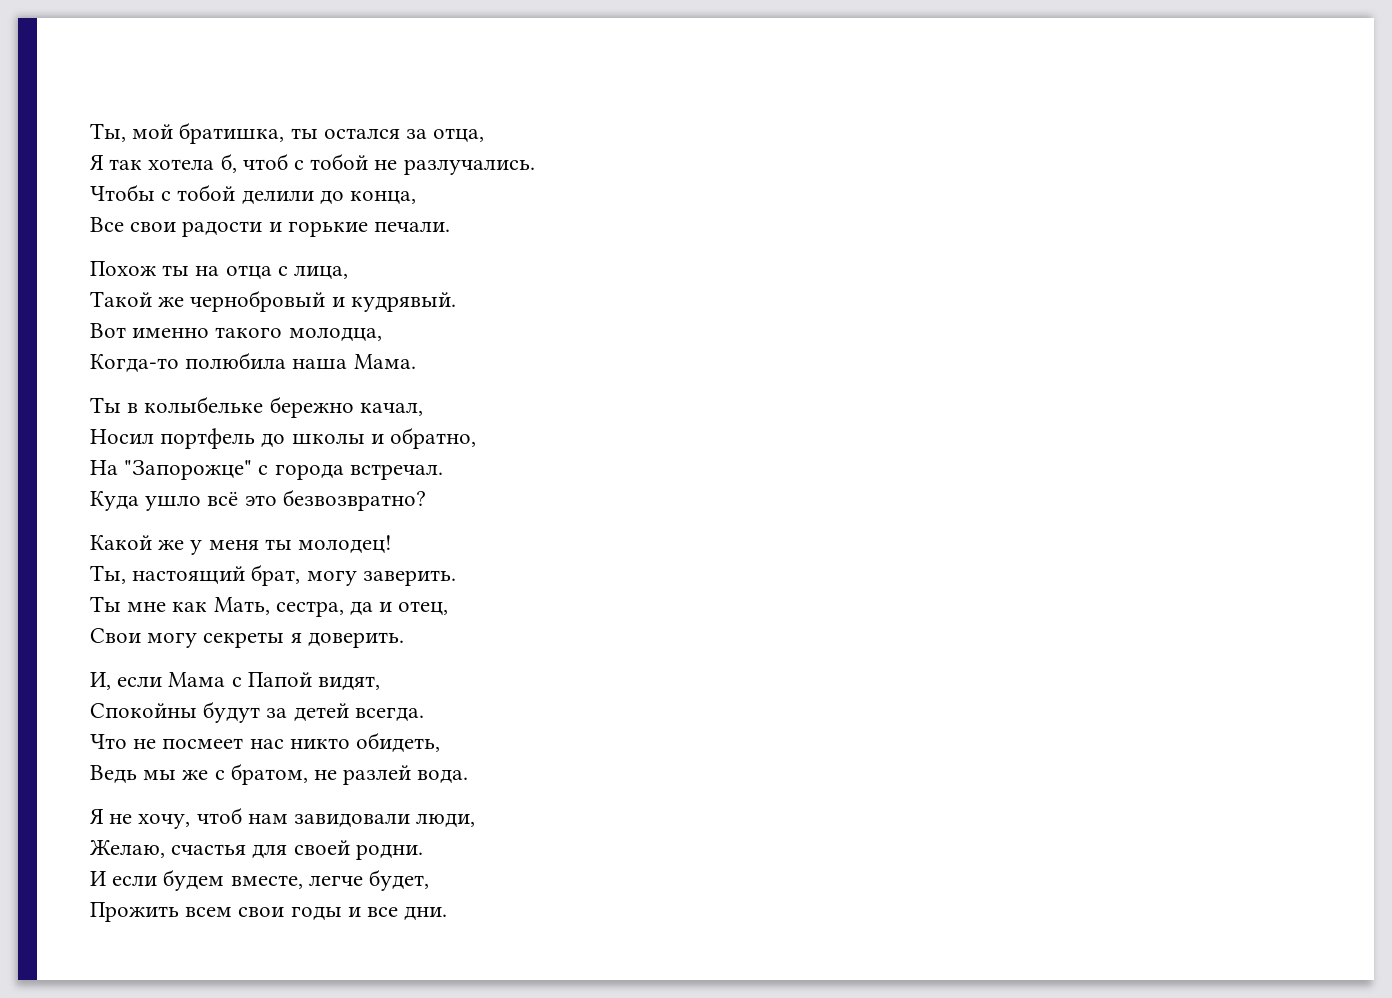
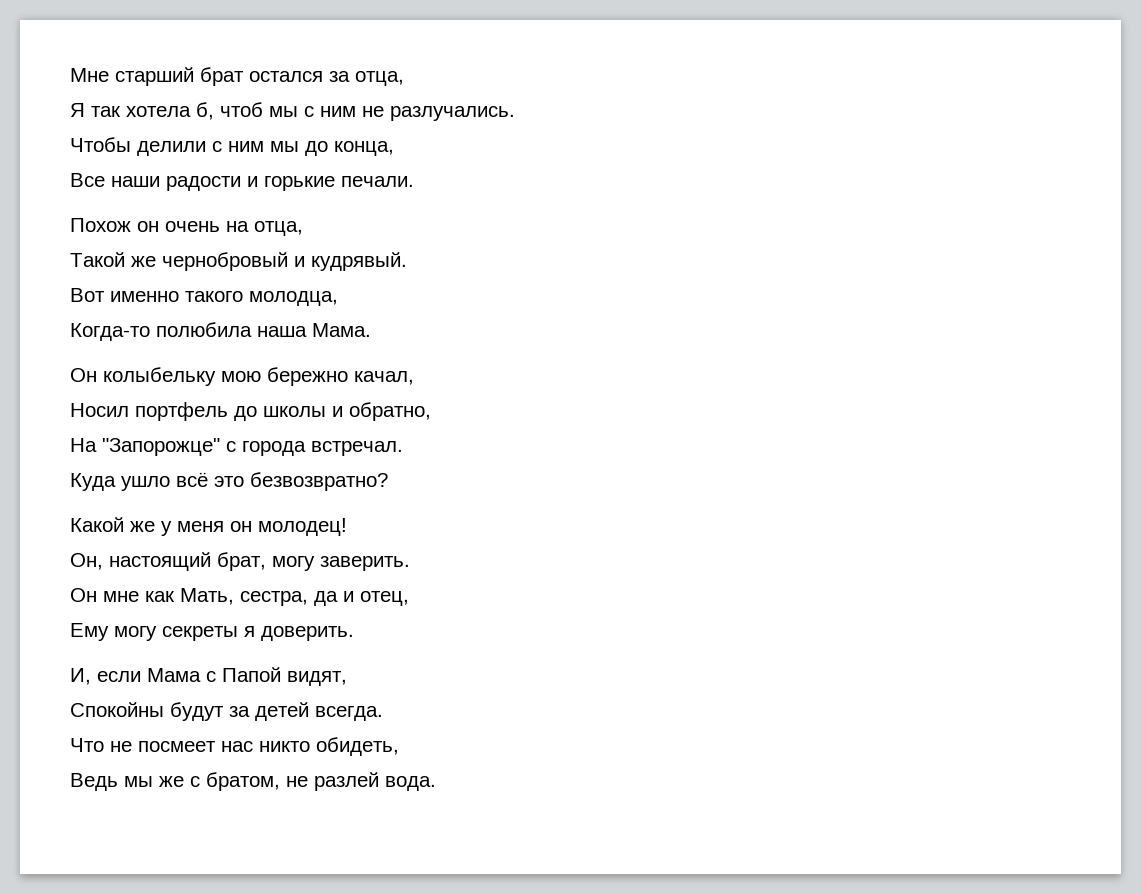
- Ты, мой братишка, ты остался за отца,
+ Мне старший брат остался за отца,
- Я так хотела б, чтоб с тобой не разлучались.
+ Я так хотела б, чтоб мы с ним не разлучались.
- Чтобы с тобой делили до конца,
+ Чтобы делили с ним мы до конца,
- Все свои радости и горькие печали.
+ Все наши радости и горькие печали.
- Похож ты на отца с лица,
+ Похож он очень на отца,
- Ты в колыбельке бережно качал,
+ Он колыбельку мою бережно качал,
- Какой же у меня ты молодец!
+ Какой же у меня он молодец!
- Ты, настоящий брат, могу заверить.
+ Он, настоящий брат, могу заверить.
- Ты мне как Мать, сестра, да и отец,
+ Он мне как Мать, сестра, да и отец,
- Свои могу секреты я доверить.
+ Ему могу секреты я доверить.
- Я не хочу, чтоб нам завидовали люди,
- Желаю, счастья для своей родни.
- И если будем вместе, легче будет,
- Прожить всем свои годы и все дни.

